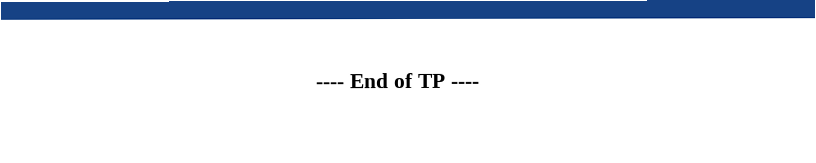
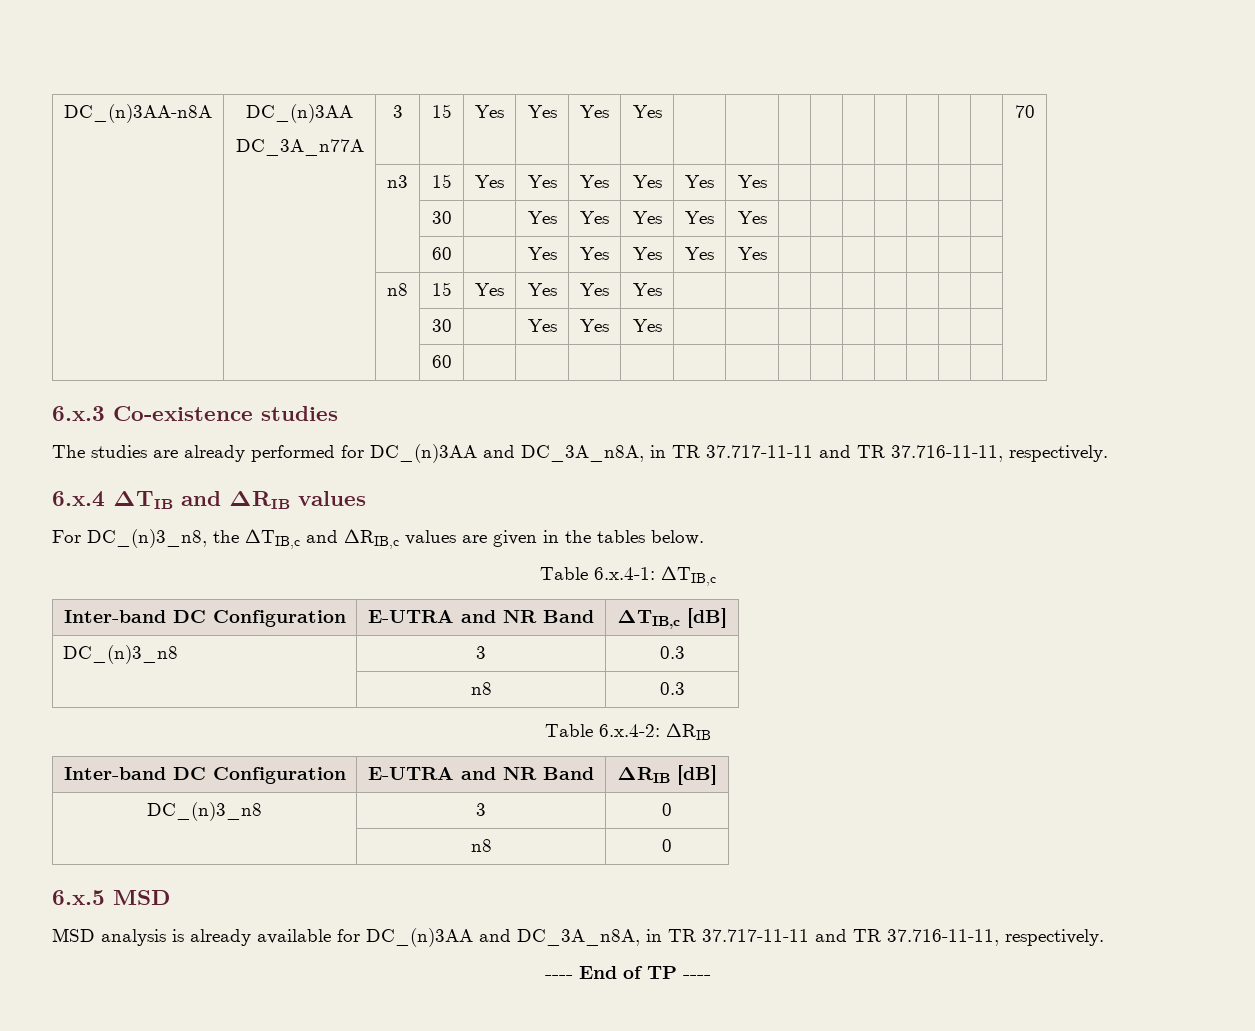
+ DC_(n)3AA-n8A | DC_(n)3AA
+ DC_3A_n77A | 3 | 15 | Yes | Yes | Yes | Yes | | | | | | | | | | 70
+ | | n3 | 15 | Yes | Yes | Yes | Yes | Yes | Yes | | | | | | | |
+ | | | 30 | | Yes | Yes | Yes | Yes | Yes | | | | | | | |
+ | | | 60 | | Yes | Yes | Yes | Yes | Yes | | | | | | | |
+ | | n8 | 15 | Yes | Yes | Yes | Yes | | | | | | | | | |
+ | | | 30 | | Yes | Yes | Yes | | | | | | | | | |
+ | | | 60 | | | | | | | | | | | | | |
+ 6.x.3 Co-existence studies
+ The studies are already performed for DC_(n)3AA and DC_3A_n8A, in TR 37.717-11-11 and TR 37.716-11-11, respectively.
+ 6.x.4 ∆TIB and ∆RIB values
+ For DC_(n)3_n8, the ΔTIB,c and ΔRIB,c values are given in the tables below.
+ Table 6.x.4-1: ΔTIB,c
+ Inter-band DC Configuration | E-UTRA and NR Band | ΔTIB,c [dB]
+ DC_(n)3_n8 | 3 | 0.3
+ | n8 | 0.3
+ Table 6.x.4-2: ΔRIB
+ Inter-band DC Configuration | E-UTRA and NR Band | ΔRIB [dB]
+ DC_(n)3_n8 | 3 | 0
+ | n8 | 0
+ 6.x.5 MSD
+ MSD analysis is already available for DC_(n)3AA and DC_3A_n8A, in TR 37.717-11-11 and TR 37.716-11-11, respectively.

